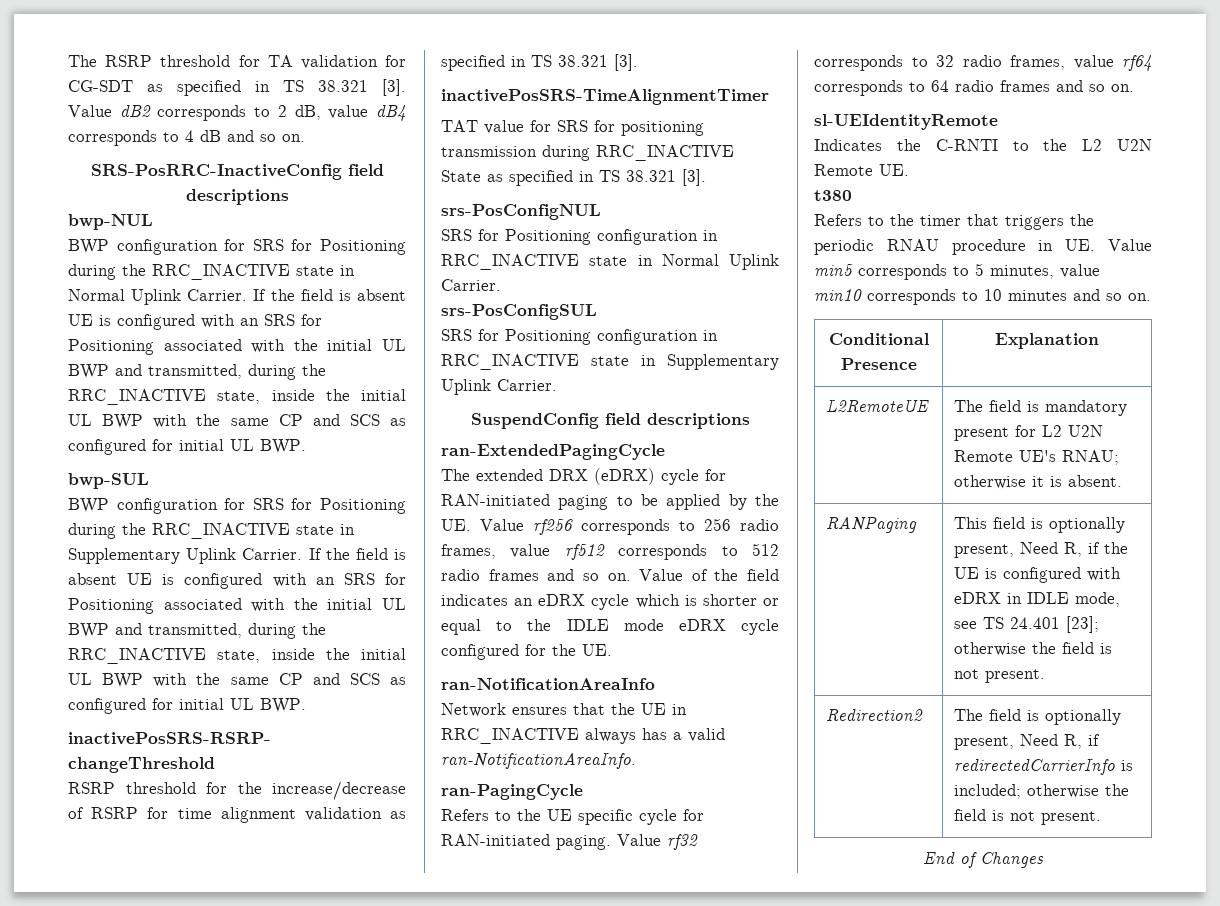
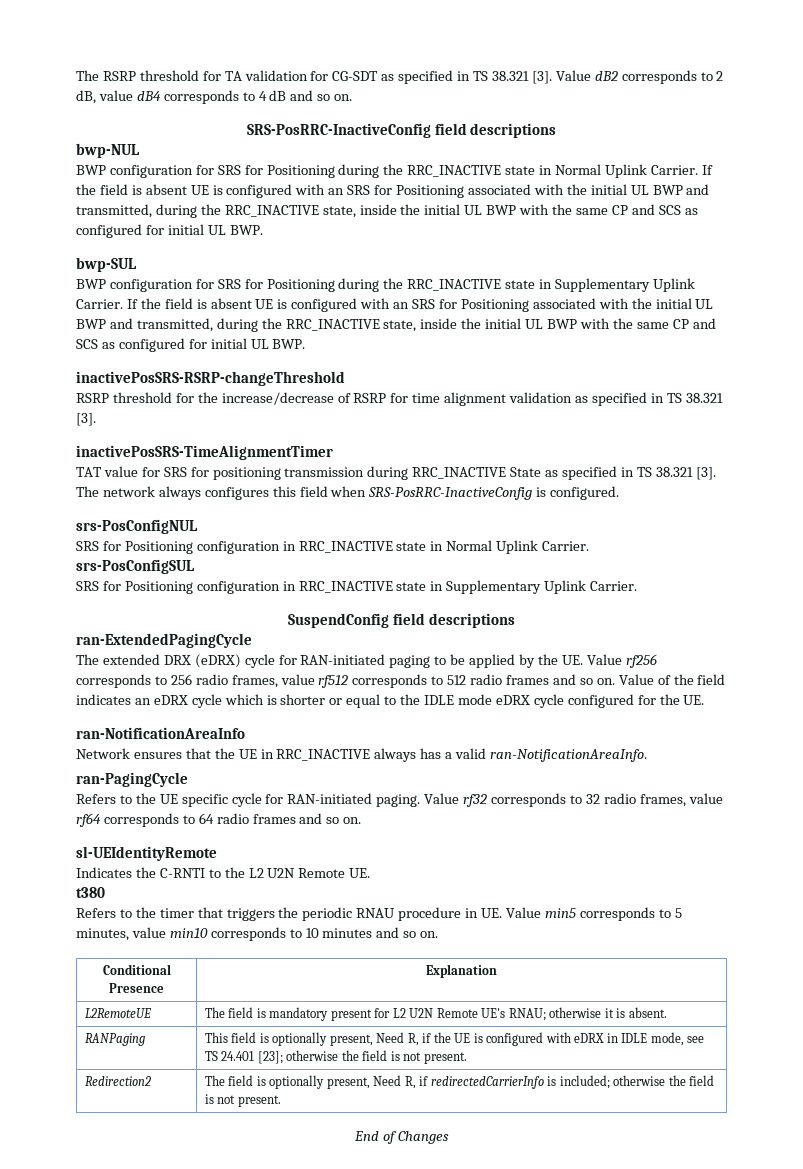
+ The network always configures this field when SRS-PosRRC-InactiveConfig is configured.

